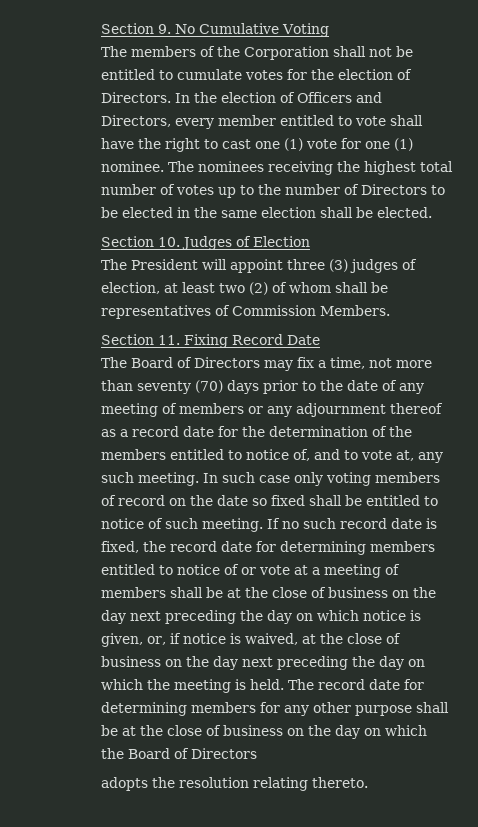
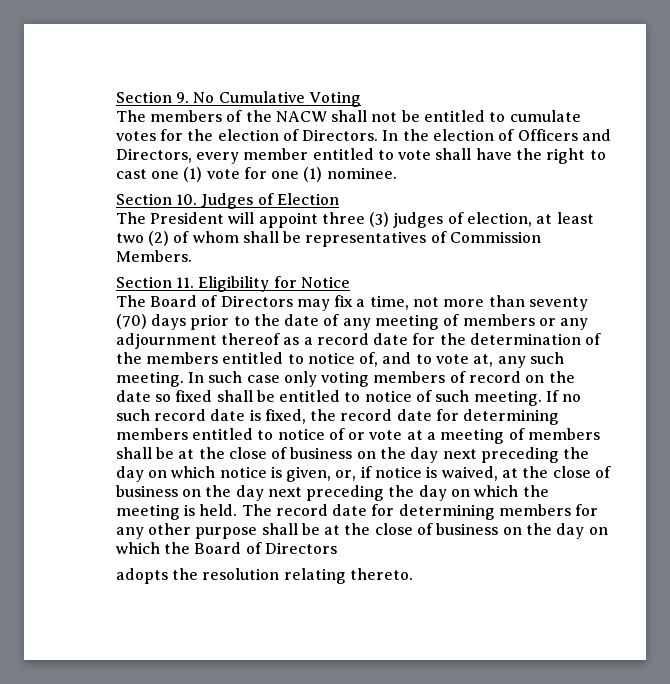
- The members of the Corporation shall not be entitled to cumulate votes for the election of Directors.
+ The members of the NACW shall not be entitled to cumulate votes for the election of Directors.
- The nominees receiving the highest total number of votes up to the number of Directors to be elected in the same election shall be elected.
- Section 11. Fixing Record Date
+ Section 11. Eligibility for Notice

